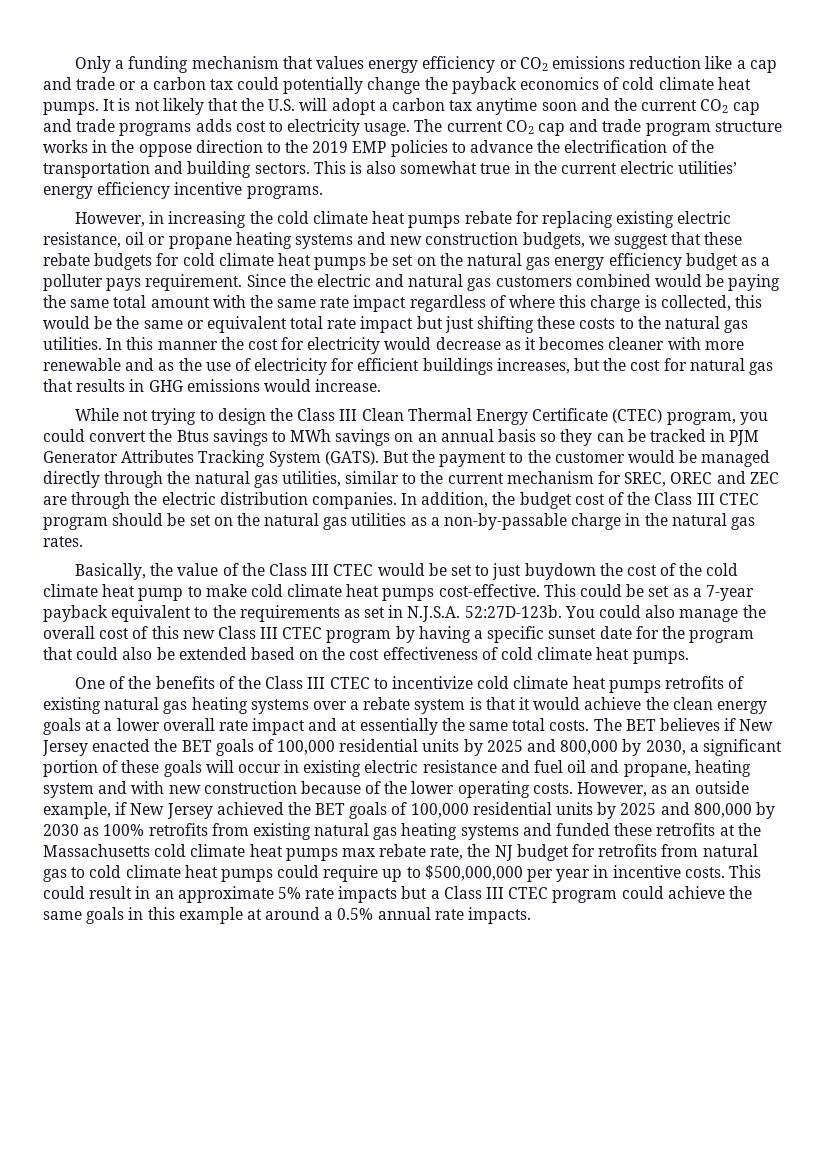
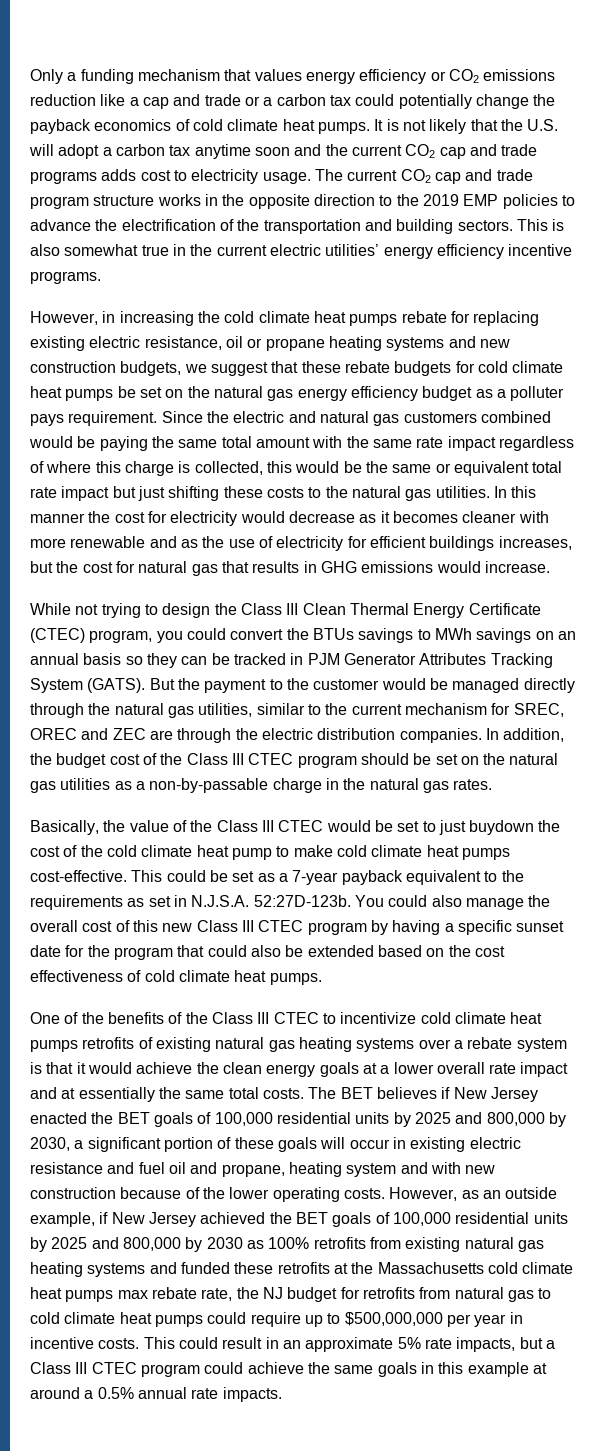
- The current CO2 cap and trade program structure works in the oppose direction to the 2019 EMP policies to advance the electrification of the transportation and building sectors.
+ The current CO2 cap and trade program structure works in the opposite direction to the 2019 EMP policies to advance the electrification of the transportation and building sectors.
- While not trying to design the Class III Clean Thermal Energy Certificate (CTEC) program, you could convert the Btus savings to MWh savings on an annual basis so they can be tracked in PJM Generator Attributes Tracking System (GATS).
+ While not trying to design the Class III Clean Thermal Energy Certificate (CTEC) program, you could convert the BTUs savings to MWh savings on an annual basis so they can be tracked in PJM Generator Attributes Tracking System (GATS).
- This could result in an approximate 5% rate impacts but a Class III CTEC program could achieve the same goals in this example at around a 0.5% annual rate impacts.
+ This could result in an approximate 5% rate impacts, but a Class III CTEC program could achieve the same goals in this example at around a 0.5% annual rate impacts.

